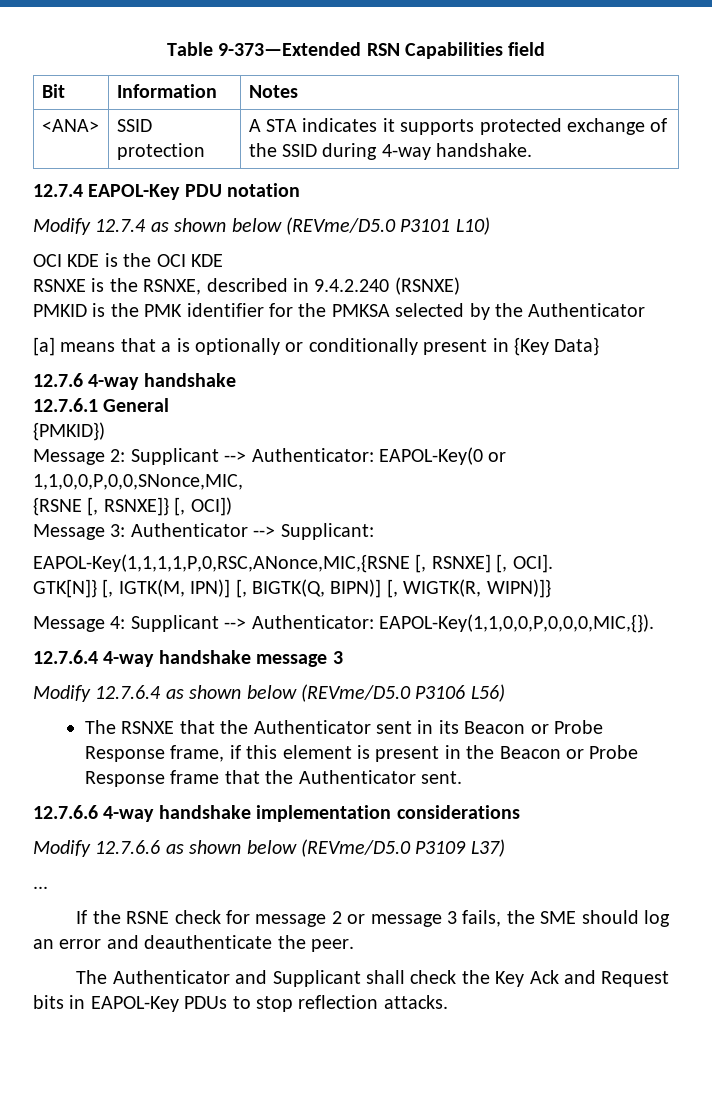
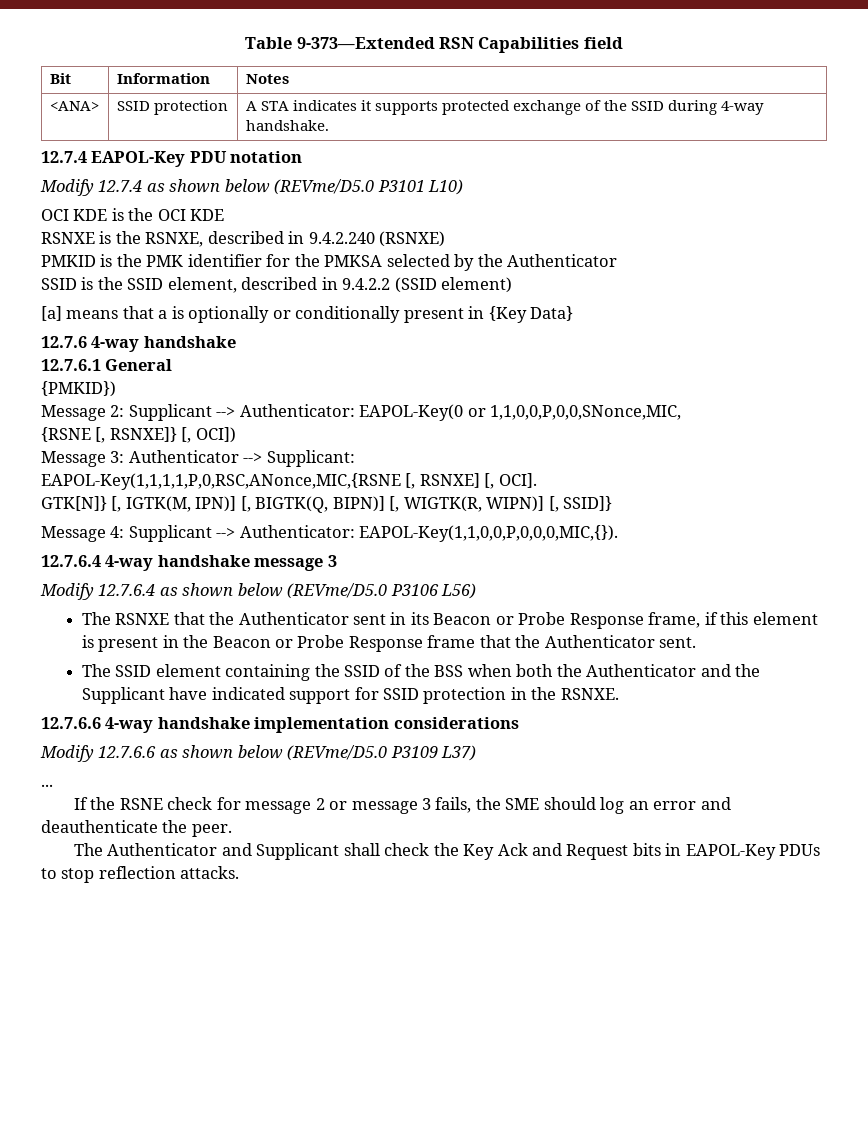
+ SSID is the SSID element, described in 9.4.2.2 (SSID element)
- GTK[N]} [, IGTK(M, IPN)] [, BIGTK(Q, BIPN)] [, WIGTK(R, WIPN)]}
+ GTK[N]} [, IGTK(M, IPN)] [, BIGTK(Q, BIPN)] [, WIGTK(R, WIPN)] [, SSID]}
+ The SSID element containing the SSID of the BSS when both the Authenticator and the Supplicant have indicated support for SSID protection in the RSNXE.

